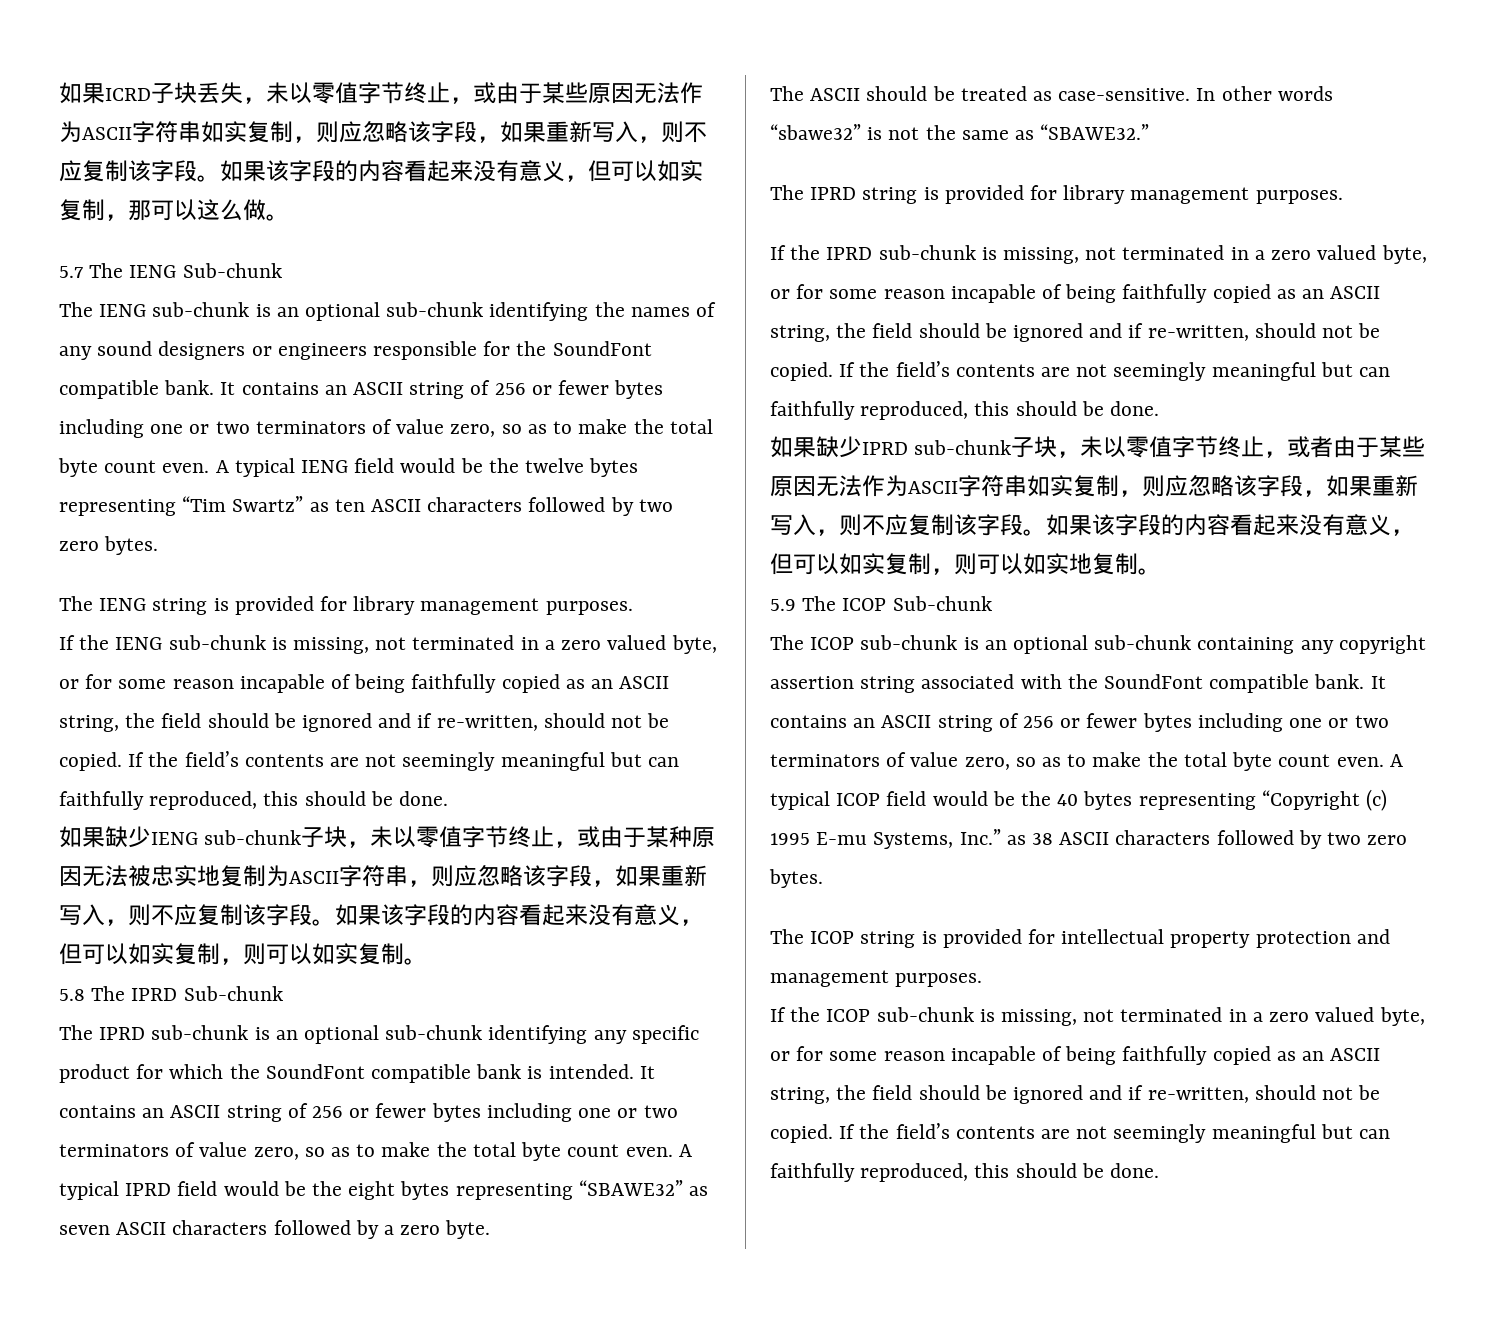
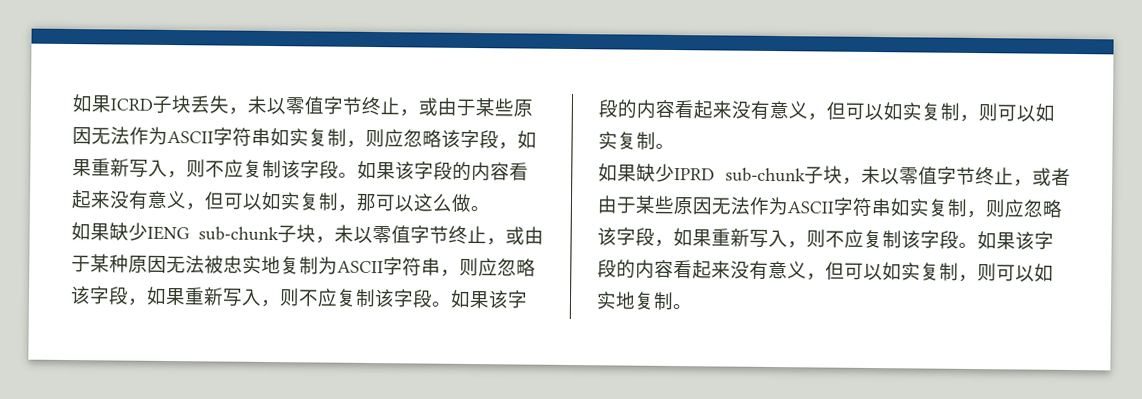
- 5.7 The IENG Sub-chunk
- The IENG sub-chunk is an optional sub-chunk identifying the names of any sound designers or engineers responsible for the SoundFont compatible bank. It contains an ASCII string of 256 or fewer bytes including one or two terminators of value zero, so as to make the total byte count even. A typical IENG field would be the twelve bytes representing “Tim Swartz” as ten ASCII characters followed by two zero bytes.
- The IENG string is provided for library management purposes.
- If the IENG sub-chunk is missing, not terminated in a zero valued byte, or for some reason incapable of being faithfully copied as an ASCII string, the field should be ignored and if re-written, should not be copied. If the field’s contents are not seemingly meaningful but can faithfully reproduced, this should be done.
- 5.8 The IPRD Sub-chunk
- The IPRD sub-chunk is an optional sub-chunk identifying any specific product for which the SoundFont compatible bank is intended. It contains an ASCII string of 256 or fewer bytes including one or two terminators of value zero, so as to make the total byte count even. A typical IPRD field would be the eight bytes representing “SBAWE32” as seven ASCII characters followed by a zero byte.
- The ASCII should be treated as case-sensitive. In other words “sbawe32” is not the same as “SBAWE32.”
- The IPRD string is provided for library management purposes.
- If the IPRD sub-chunk is missing, not terminated in a zero valued byte, or for some reason incapable of being faithfully copied as an ASCII string, the field should be ignored and if re-written, should not be copied. If the field’s contents are not seemingly meaningful but can faithfully reproduced, this should be done.
- 5.9 The ICOP Sub-chunk
- The ICOP sub-chunk is an optional sub-chunk containing any copyright assertion string associated with the SoundFont compatible bank. It contains an ASCII string of 256 or fewer bytes including one or two terminators of value zero, so as to make the total byte count even. A typical ICOP field would be the 40 bytes representing “Copyright (c) 1995 E-mu Systems, Inc.” as 38 ASCII characters followed by two zero bytes.
- The ICOP string is provided for intellectual property protection and management purposes.
- If the ICOP sub-chunk is missing, not terminated in a zero valued byte, or for some reason incapable of being faithfully copied as an ASCII string, the field should be ignored and if re-written, should not be copied. If the field’s contents are not seemingly meaningful but can faithfully reproduced, this should be done.

